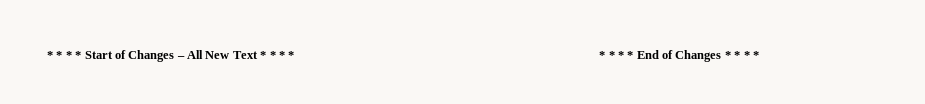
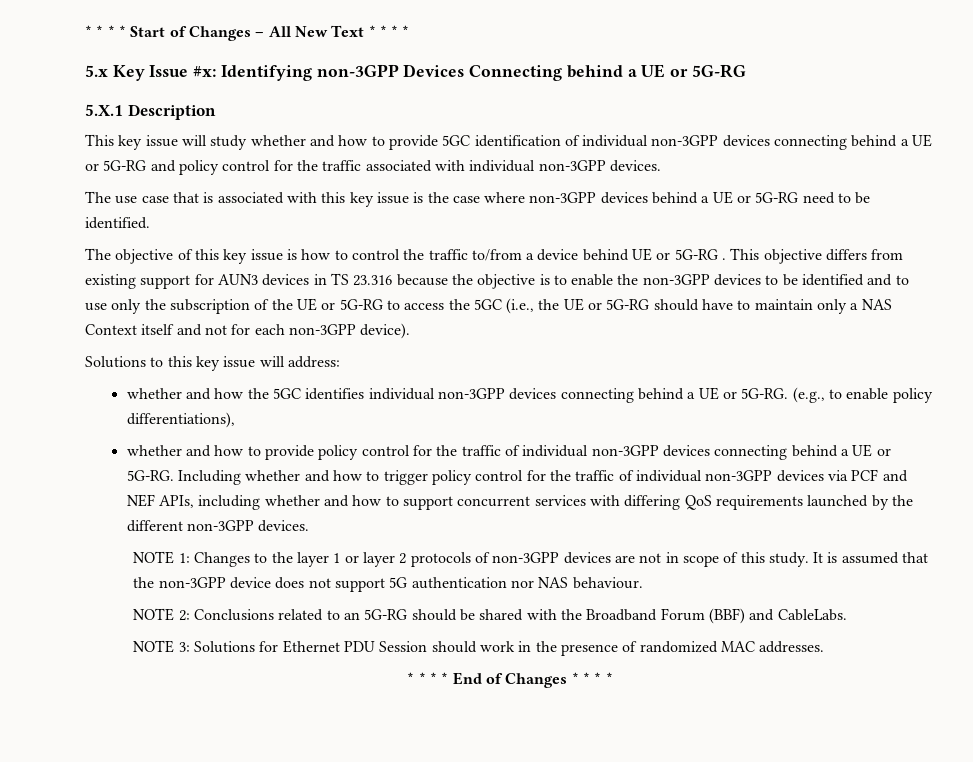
+ 5.x Key Issue #x: Identifying non-3GPP Devices Connecting behind a UE or 5G-RG
+ 5.X.1 Description
+ This key issue will study whether and how to provide 5GC identification of individual non-3GPP devices connecting behind a UE or 5G-RG and policy control for the traffic associated with individual non-3GPP devices.
+ The use case that is associated with this key issue is the case where non-3GPP devices behind a UE or 5G-RG need to be identified.
+ The objective of this key issue is how to control the traffic to/from a device behind UE or 5G-RG . This objective differs from existing support for AUN3 devices in TS 23.316 because the objective is to enable the non-3GPP devices to be identified and to use only the subscription of the UE or 5G-RG to access the 5GC (i.e., the UE or 5G-RG should have to maintain only a NAS Context itself and not for each non-3GPP device).
+ Solutions to this key issue will address:
+ whether and how the 5GC identifies individual non-3GPP devices connecting behind a UE or 5G-RG. (e.g., to enable policy differentiations),
+ whether and how to provide policy control for the traffic of individual non-3GPP devices connecting behind a UE or 5G-RG. Including whether and how to trigger policy control for the traffic of individual non-3GPP devices via PCF and NEF APIs, including whether and how to support concurrent services with differing QoS requirements launched by the different non-3GPP devices.
+ NOTE 1: Changes to the layer 1 or layer 2 protocols of non-3GPP devices are not in scope of this study. It is assumed that the non-3GPP device does not support 5G authentication nor NAS behaviour.
+ NOTE 2: Conclusions related to an 5G-RG should be shared with the Broadband Forum (BBF) and CableLabs.
+ NOTE 3: Solutions for Ethernet PDU Session should work in the presence of randomized MAC addresses.

